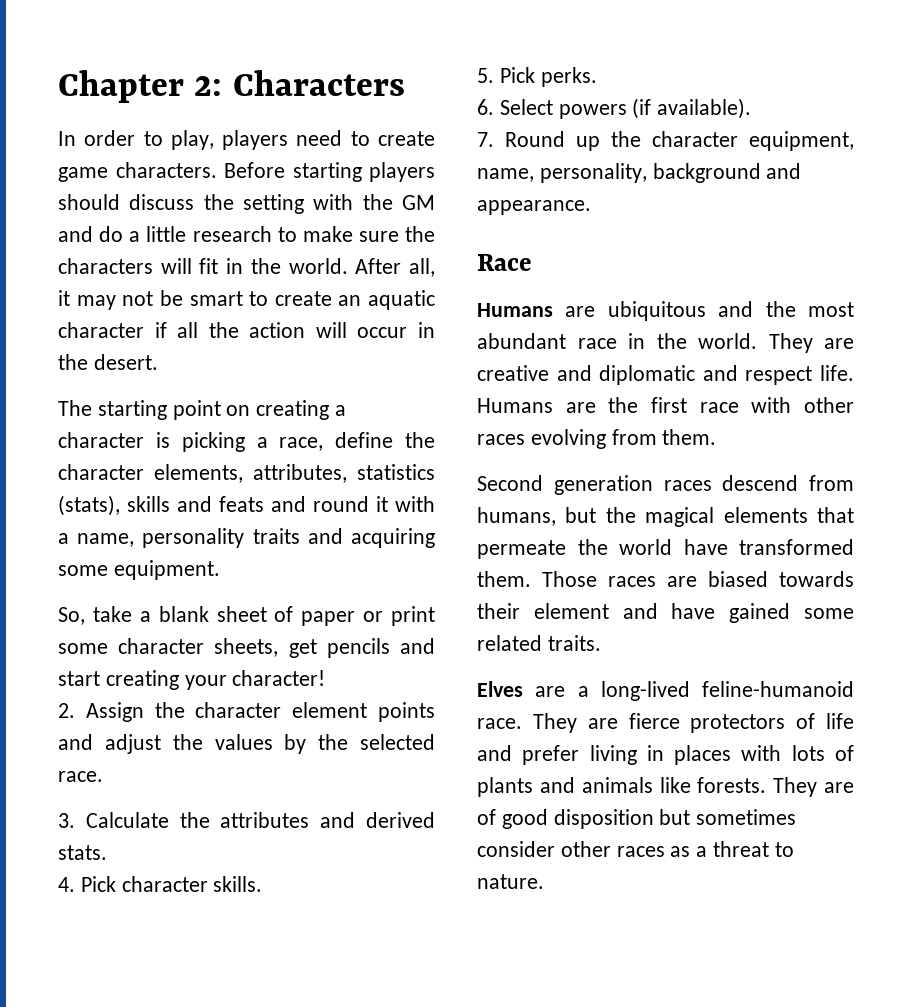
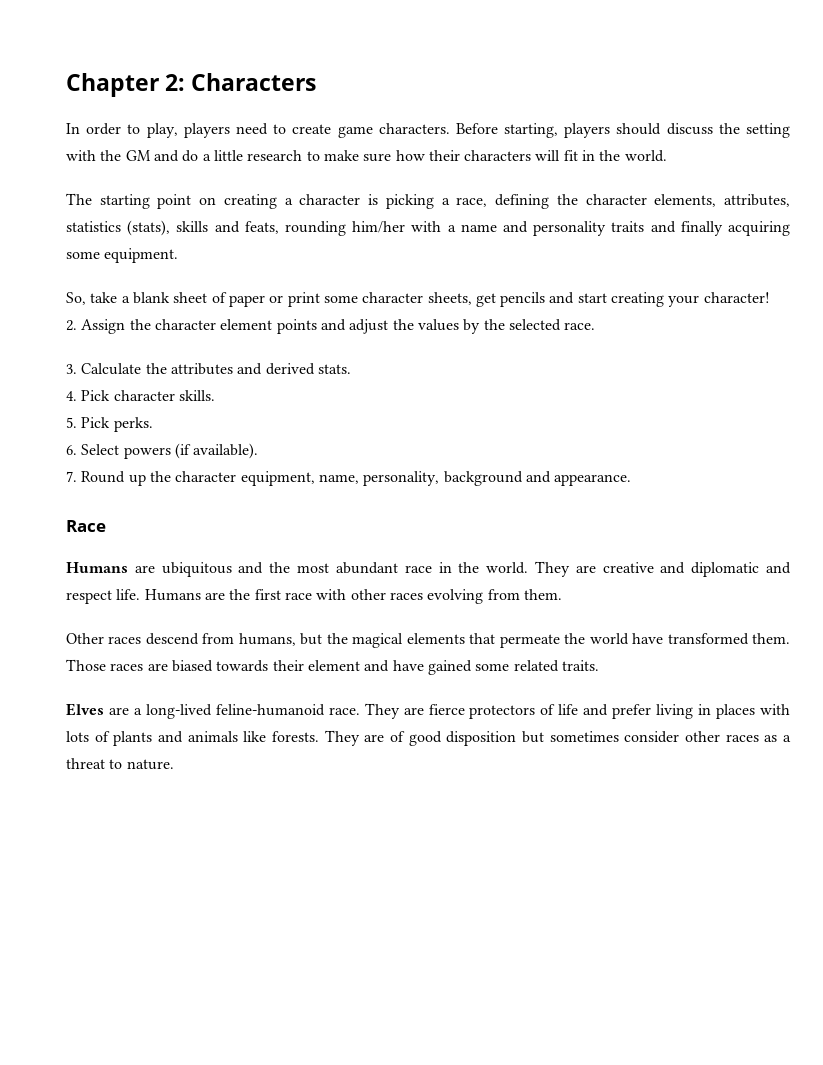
- Before starting players should discuss the setting with the GM and do a little research to make sure the characters will fit in the world. After all, it may not be smart to create an aquatic character if all the action will occur in the desert.
+ Before starting, players should discuss the setting with the GM and do a little research to make sure how their characters will fit in the world.
- The starting point on creating a character is picking a race, define the character elements, attributes, statistics (stats), skills and feats and round it with a name, personality traits and acquiring some equipment.
+ The starting point on creating a character is picking a race, defining the character elements, attributes, statistics (stats), skills and feats, rounding him/her with a name and personality traits and finally acquiring some equipment.
- Second generation races descend from humans, but the magical elements that permeate the world have transformed them.
+ Other races descend from humans, but the magical elements that permeate the world have transformed them.

